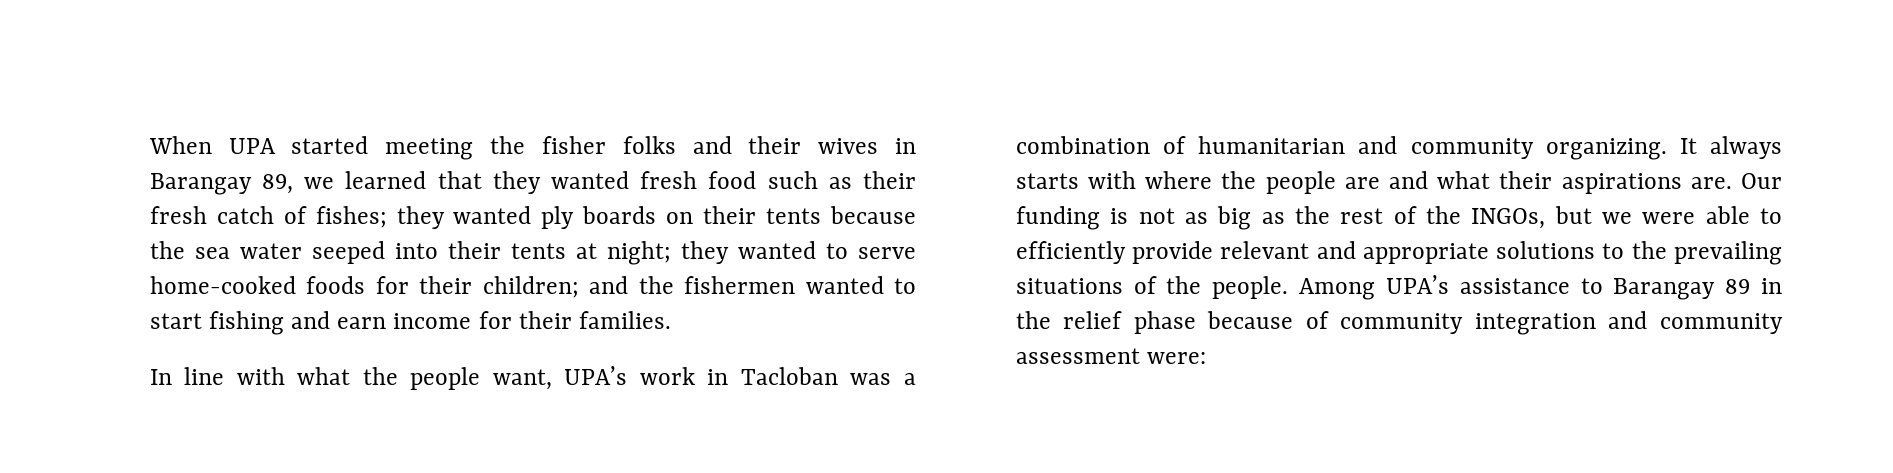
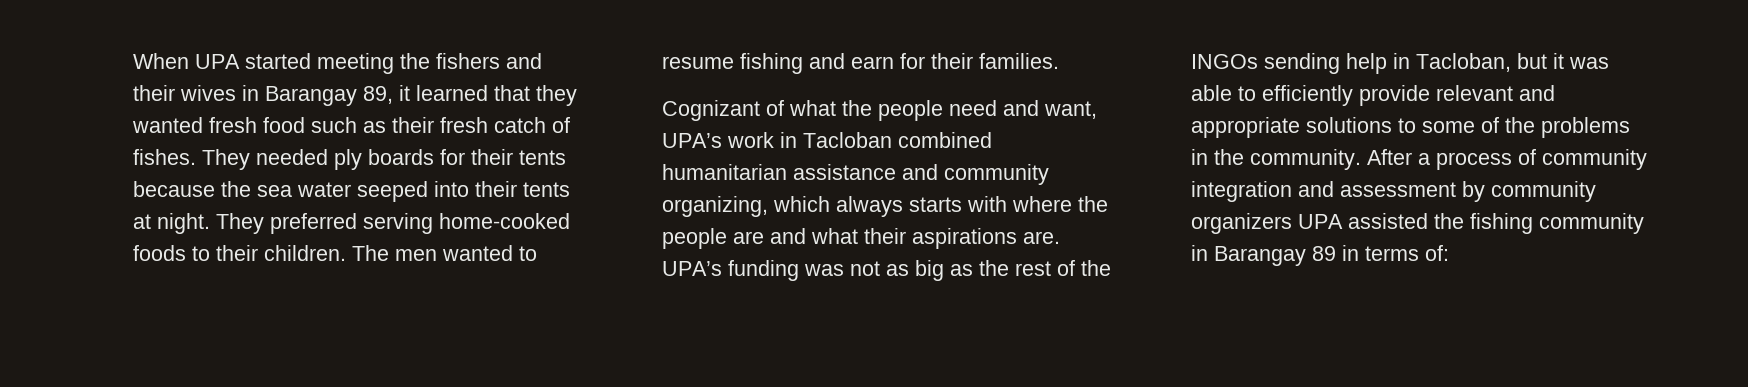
- When UPA started meeting the fisher folks and their wives in Barangay 89, we learned that they wanted fresh food such as their fresh catch of fishes; they wanted ply boards on their tents because the sea water seeped into their tents at night; they wanted to serve home-cooked foods for their children; and the fishermen wanted to start fishing and earn income for their families.
+ When UPA started meeting the fishers and their wives in Barangay 89, it learned that they wanted fresh food such as their fresh catch of fishes. They needed ply boards for their tents because the sea water seeped into their tents at night. They preferred serving home-cooked foods to their children. The men wanted to resume fishing and earn for their families.
- In line with what the people want, UPA’s work in Tacloban was a combination of humanitarian and community organizing. It always starts with where the people are and what their aspirations are.
+ Cognizant of what the people need and want, UPA’s work in Tacloban combined humanitarian assistance and community organizing, which always starts with where the people are and what their aspirations are.
- Our funding is not as big as the rest of the INGOs, but we were able to efficiently provide relevant and appropriate solutions to the prevailing situations of the people. Among UPA’s assistance to Barangay 89 in the relief phase because of community integration and community assessment were:
+ UPA’s funding was not as big as the rest of the INGOs sending help in Tacloban, but it was able to efficiently provide relevant and appropriate solutions to some of the problems in the community. After a process of community integration and assessment by community organizers UPA assisted the fishing community in Barangay 89 in terms of:

